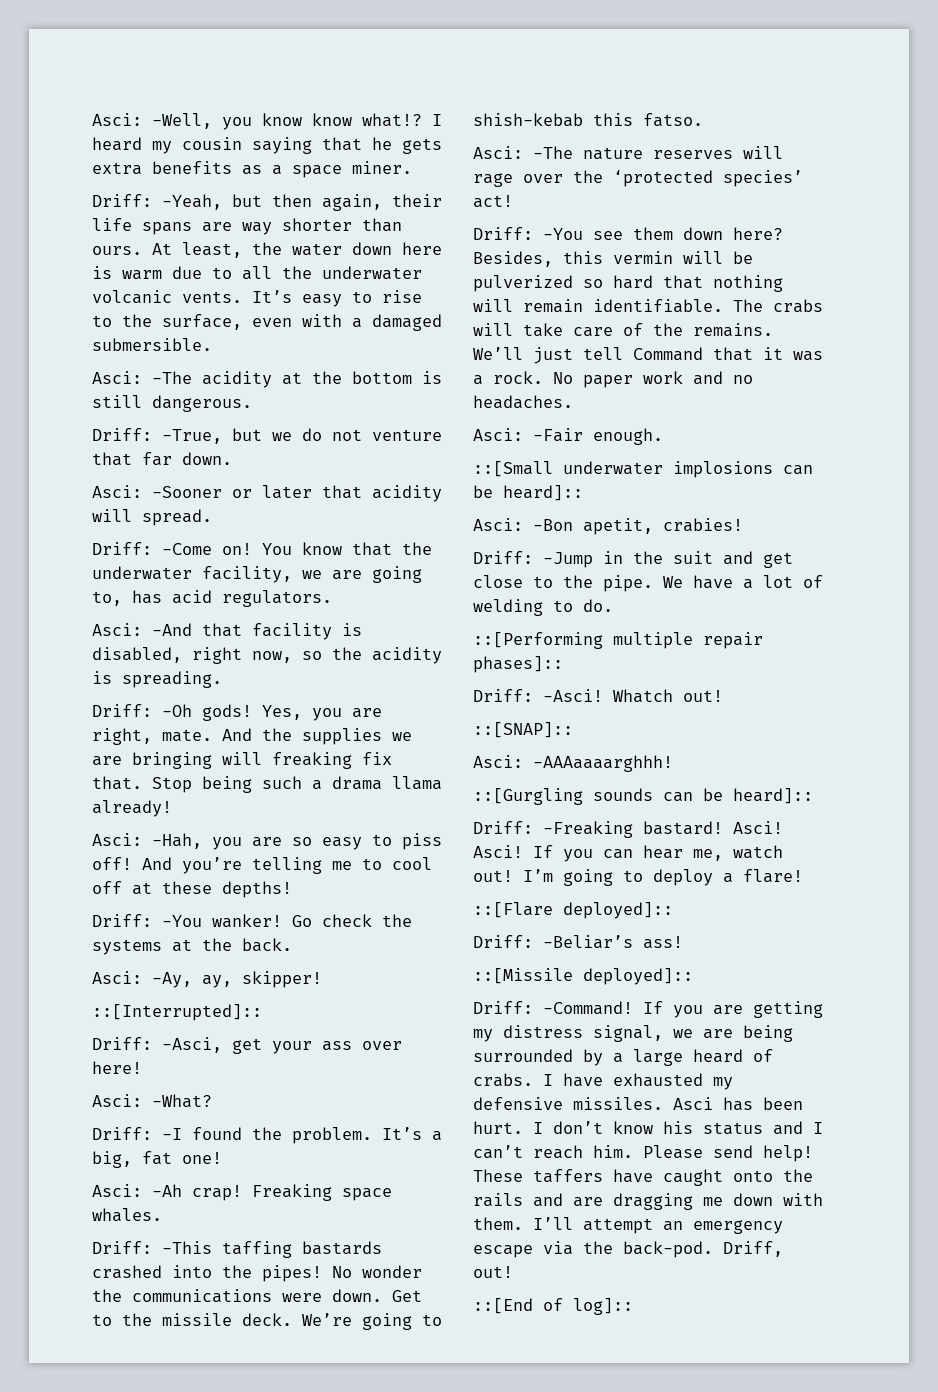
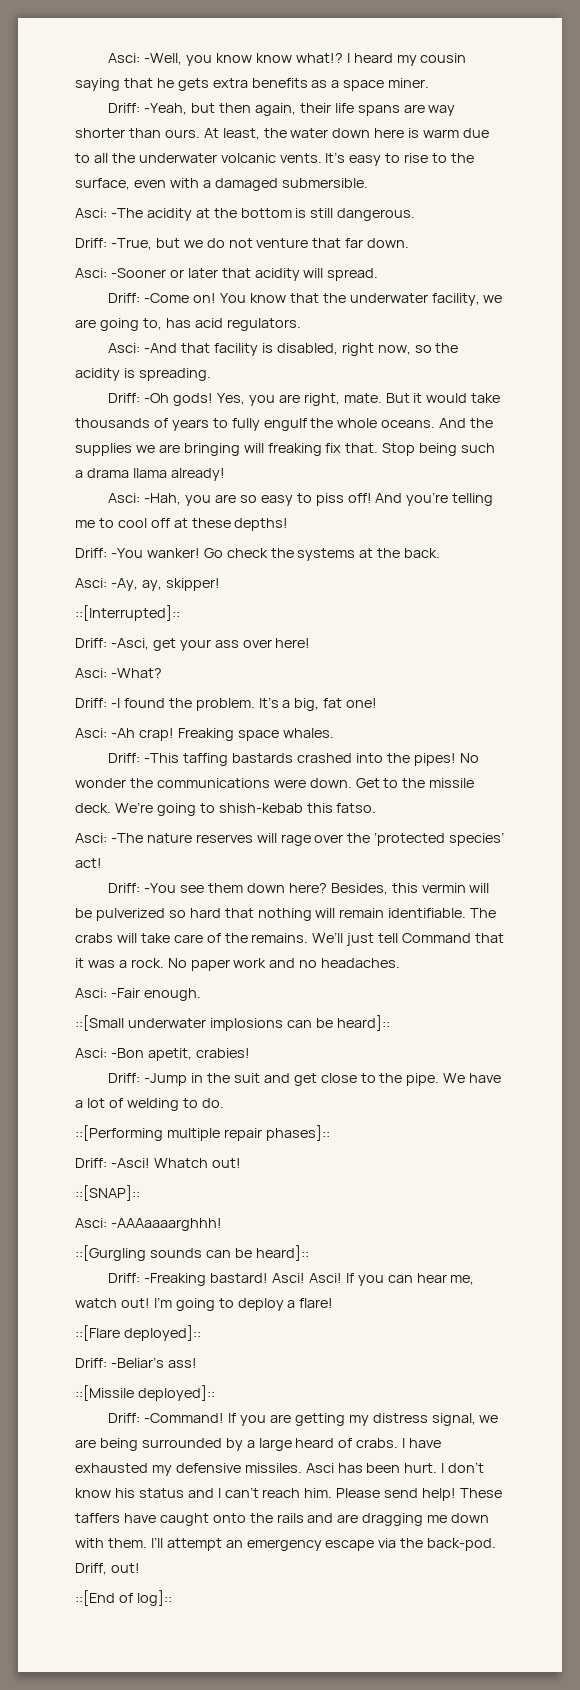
+ But it would take thousands of years to fully engulf the whole oceans.

